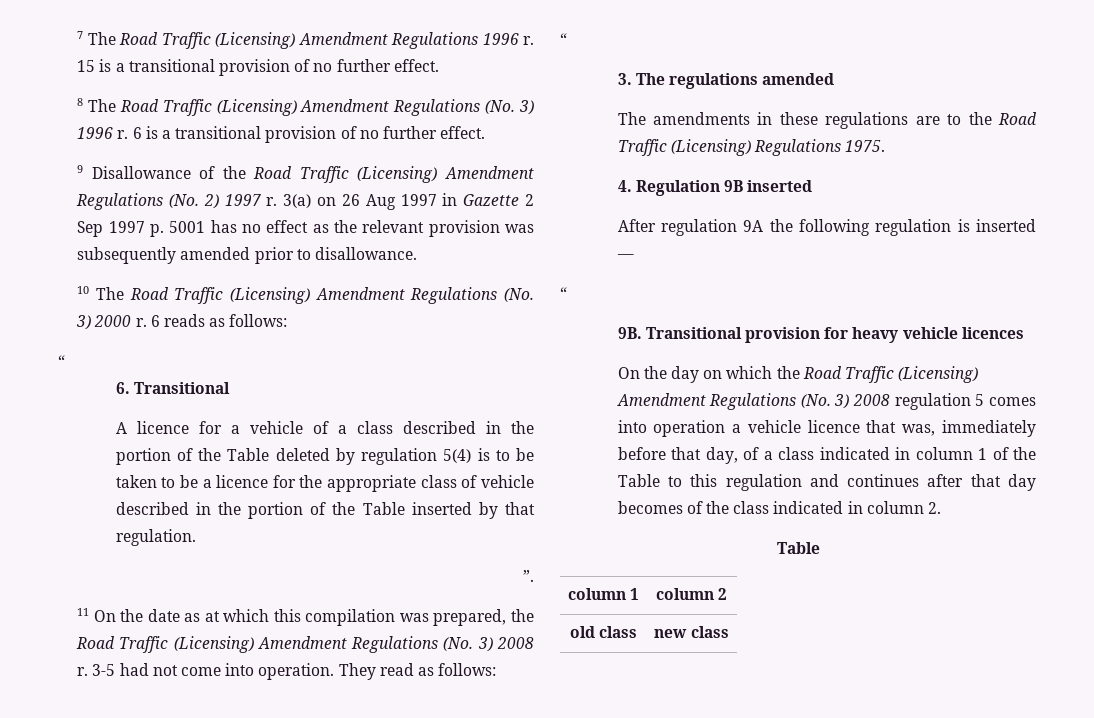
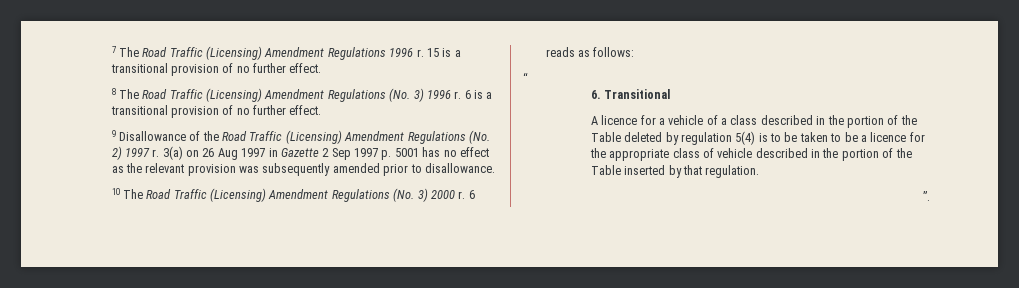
- 11 On the date as at which this compilation was prepared, the Road Traffic (Licensing) Amendment Regulations (No. 3) 2008 r. 3-5 had not come into operation. They read as follows:
- “
- 3. The regulations amended
- The amendments in these regulations are to the Road Traffic (Licensing) Regulations 1975.
- 4. Regulation 9B inserted
- After regulation 9A the following regulation is inserted —
- “
- 9B. Transitional provision for heavy vehicle licences
- On the day on which the Road Traffic (Licensing) Amendment Regulations (No. 3) 2008 regulation 5 comes into operation a vehicle licence that was, immediately before that day, of a class indicated in column 1 of the Table to this regulation and continues after that day becomes of the class indicated in column 2.
- Table
- column 1 | column 2
- old class | new class

